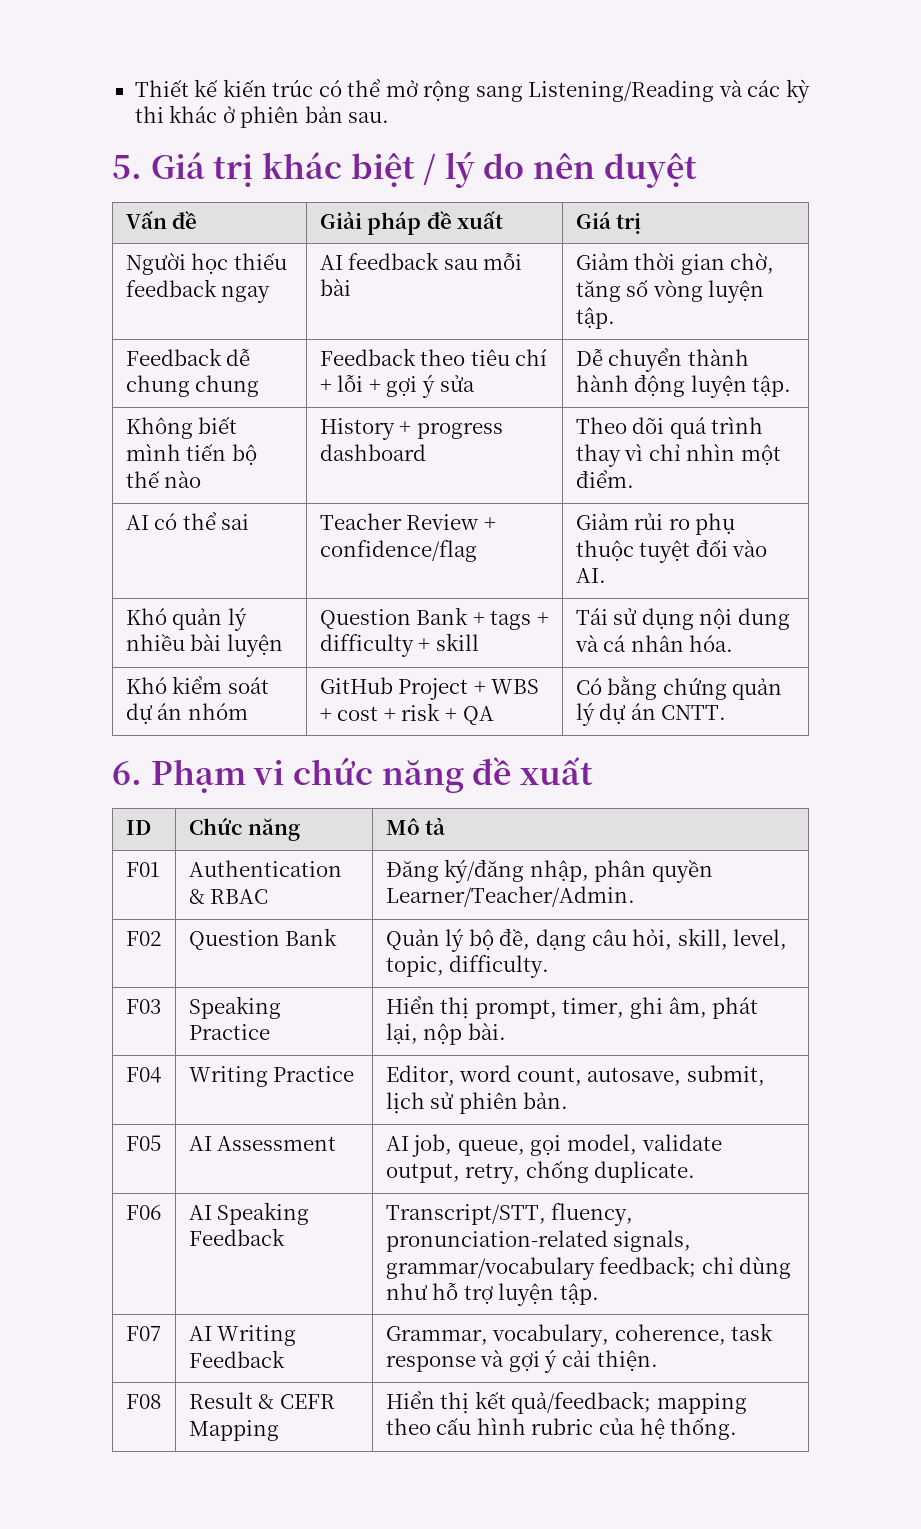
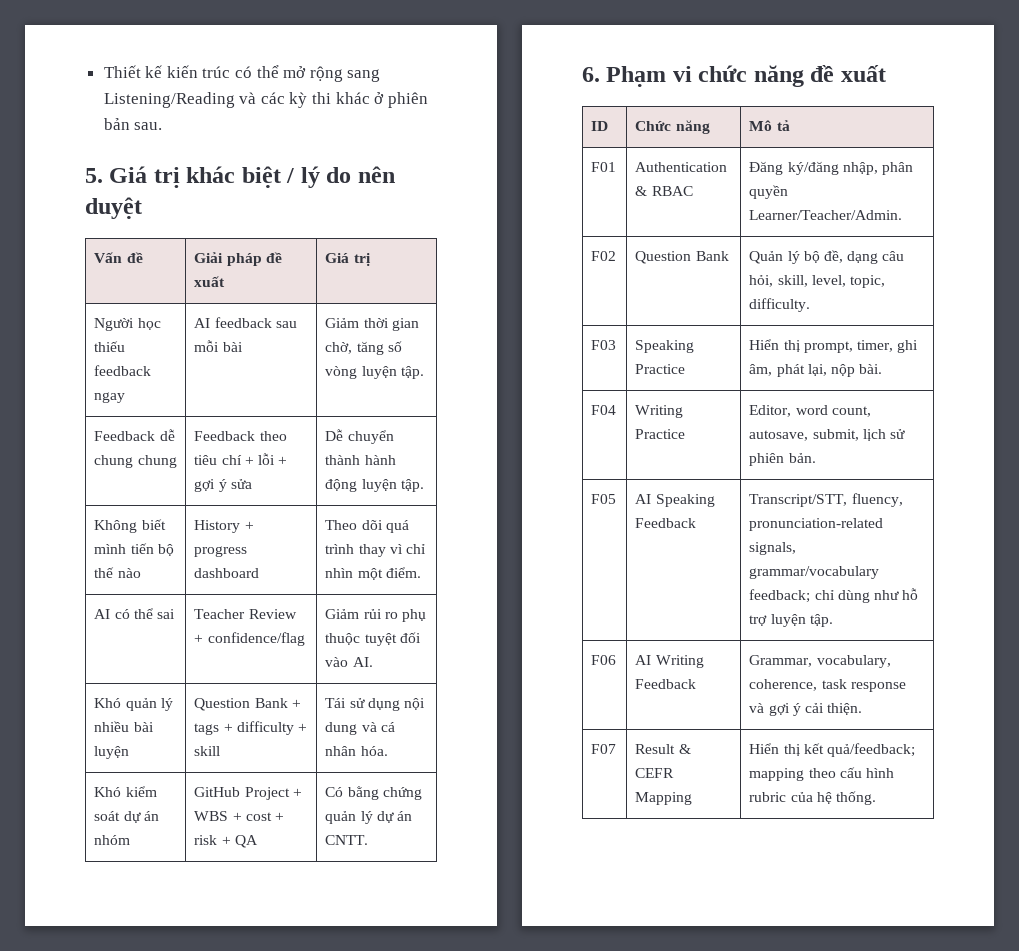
- F05 | AI Assessment | AI job, queue, gọi model, validate output, retry, chống duplicate.
- F06 | AI Speaking Feedback | Transcript/STT, fluency, pronunciation-related signals, grammar/vocabulary feedback; chỉ dùng như hỗ trợ luyện tập.
+ F05 | AI Speaking Feedback | Transcript/STT, fluency, pronunciation-related signals, grammar/vocabulary feedback; chỉ dùng như hỗ trợ luyện tập.
- F07 | AI Writing Feedback | Grammar, vocabulary, coherence, task response và gợi ý cải thiện.
+ F06 | AI Writing Feedback | Grammar, vocabulary, coherence, task response và gợi ý cải thiện.
- F08 | Result & CEFR Mapping | Hiển thị kết quả/feedback; mapping theo cấu hình rubric của hệ thống.
+ F07 | Result & CEFR Mapping | Hiển thị kết quả/feedback; mapping theo cấu hình rubric của hệ thống.

